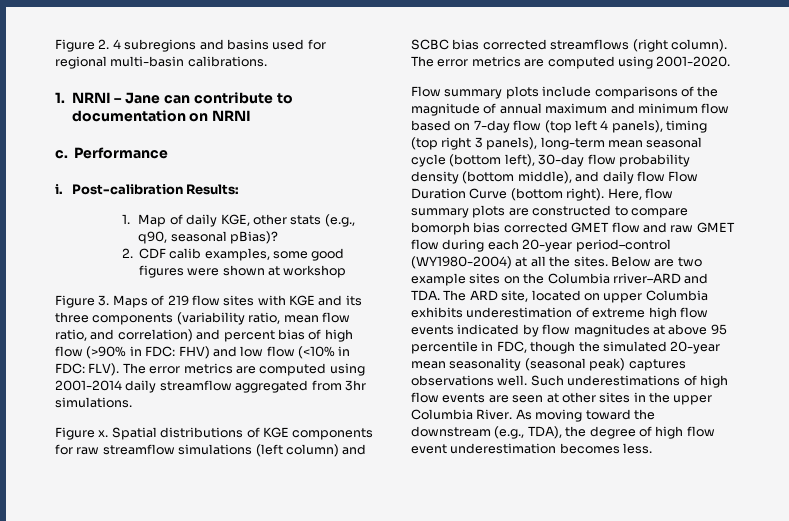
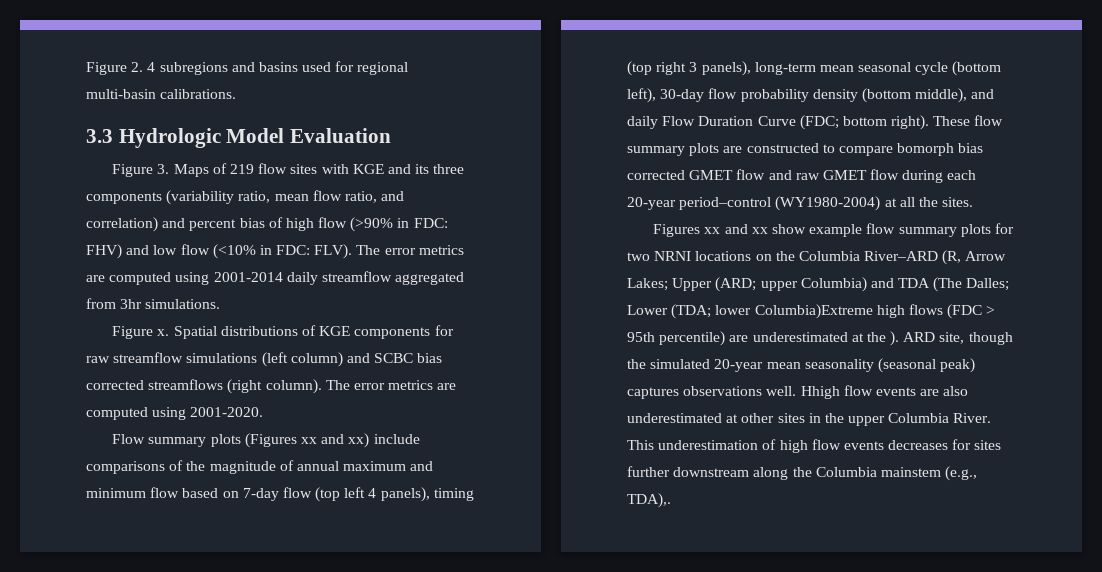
- 1. NRNI – Jane can contribute to documentation on NRNI
- c. Performance
- i. Post-calibration Results:
- 1. Map of daily KGE, other stats (e.g., q90, seasonal pBias)?
- 2. CDF calib examples, some good figures were shown at workshop
+ 3.3 Hydrologic Model Evaluation
- Flow summary plots include comparisons of the magnitude of annual maximum and minimum flow based on 7-day flow (top left 4 panels), timing (top right 3 panels), long-term mean seasonal cycle (bottom left), 30-day flow probability density (bottom middle), and daily flow Flow Duration Curve (bottom right). Here, flow summary plots are constructed to compare bomorph bias corrected GMET flow and raw GMET flow during each 20-year period–control (WY1980-2004) at all the sites. Below are two example sites on the Columbia rriver–ARD and TDA. The ARD site, located on upper Columbia exhibits underestimation of extreme high flow events indicated by flow magnitudes at above 95 percentile in FDC, though the simulated 20-year mean seasonality (seasonal peak) captures observations well.
+ Flow summary plots (Figures xx and xx) include comparisons of the magnitude of annual maximum and minimum flow based on 7-day flow (top left 4 panels), timing (top right 3 panels), long-term mean seasonal cycle (bottom left), 30-day flow probability density (bottom middle), and daily Flow Duration Curve (FDC; bottom right). These flow summary plots are constructed to compare bomorph bias corrected GMET flow and raw GMET flow during each 20-year period–control (WY1980-2004) at all the sites.
+ Figures xx and xx show example flow summary plots for two NRNI locations on the Columbia River–ARD (R, Arrow Lakes; Upper (ARD; upper Columbia) and TDA (The Dalles; Lower (TDA; lower Columbia)Extreme high flows (FDC > 95th percentile) are underestimated at the ). ARD site, though the simulated 20-year mean seasonality (seasonal peak) captures observations well.
- Such underestimations of high flow events are seen at other sites in the upper Columbia River.
+ Hhigh flow events are also underestimated at other sites in the upper Columbia River.
- As moving toward the downstream (e.g., TDA), the degree of high flow event underestimation becomes less.
+ This underestimation of high flow events decreases for sites further downstream along the Columbia mainstem (e.g., TDA),.

